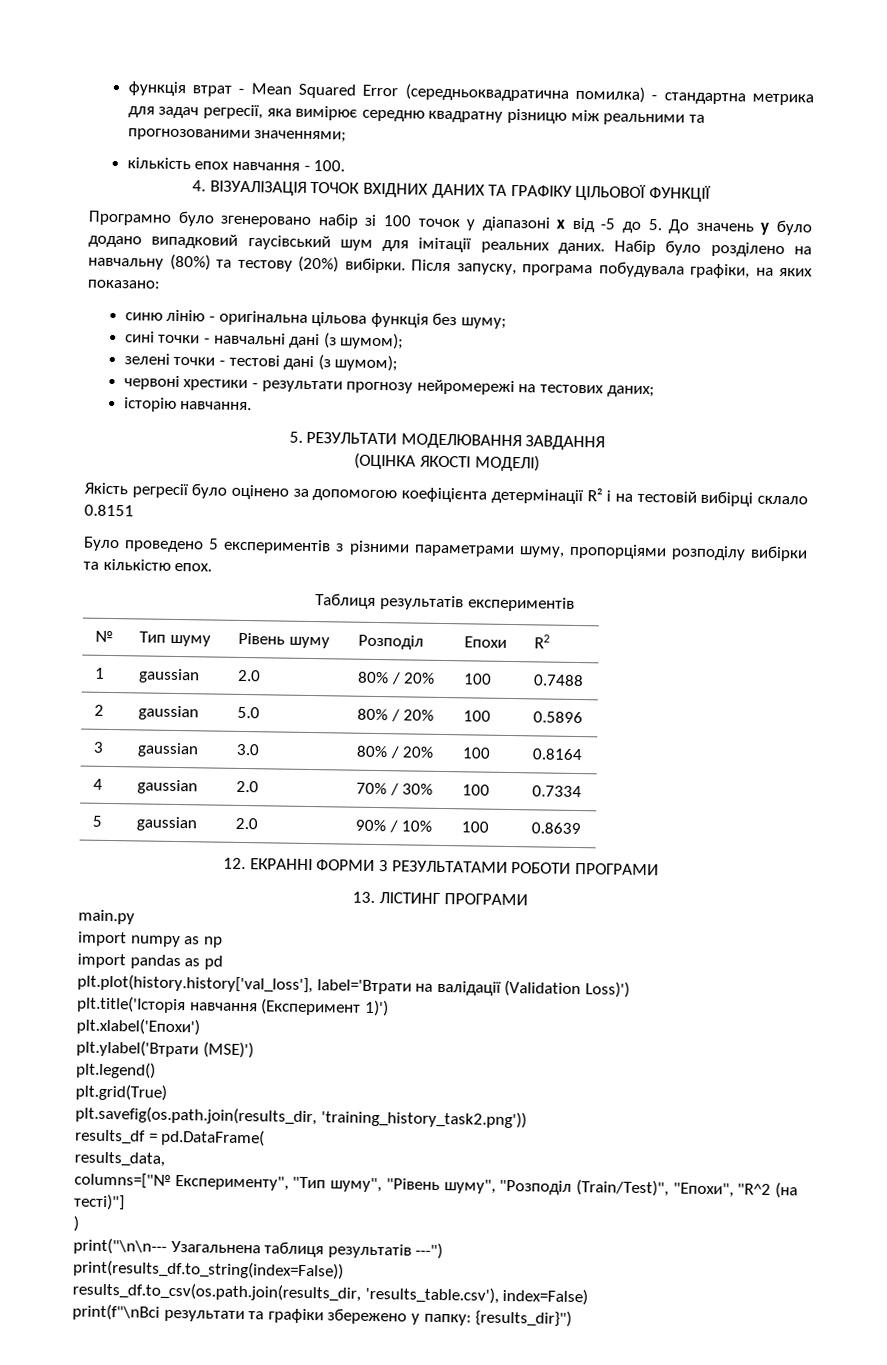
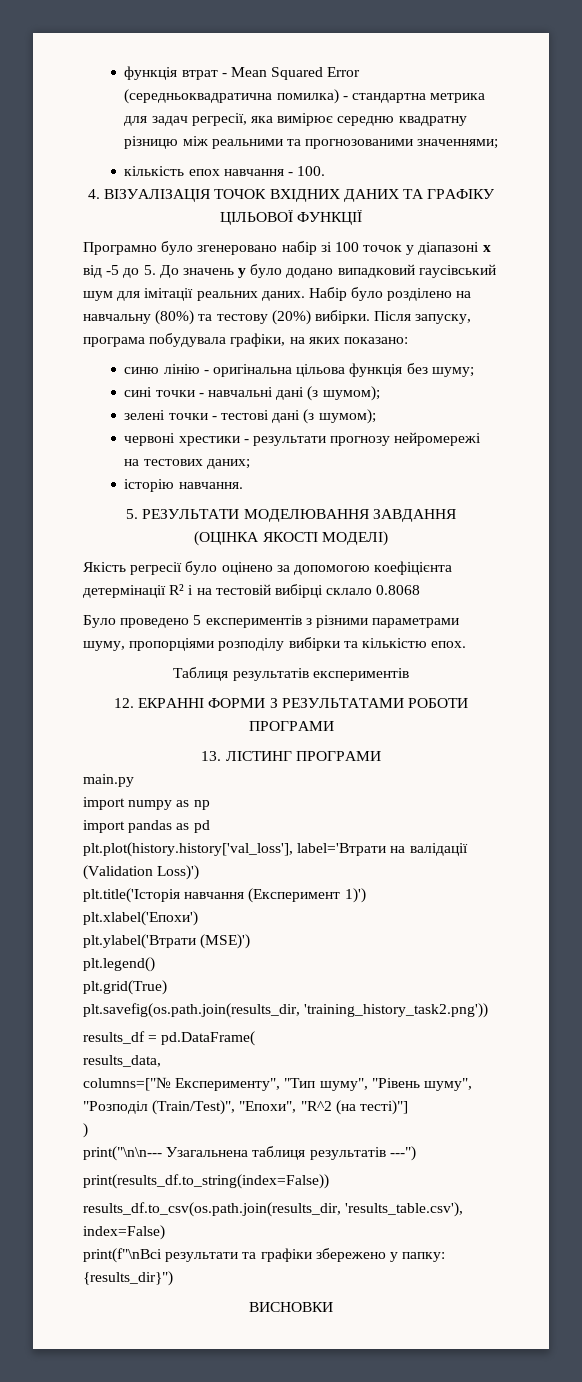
- Якість регресії було оцінено за допомогою коефіцієнта детермінації R² і на тестовій вибірці склало 0.8151
+ Якість регресії було оцінено за допомогою коефіцієнта детермінації R² і на тестовій вибірці склало 0.8068
- № | Тип шуму | Рівень шуму | Розподіл | Епохи | R2
- 1 | gaussian | 2.0 | 80% / 20% | 100 | 0.7488
- 2 | gaussian | 5.0 | 80% / 20% | 100 | 0.5896
- 3 | gaussian | 3.0 | 80% / 20% | 100 | 0.8164
- 4 | gaussian | 2.0 | 70% / 30% | 100 | 0.7334
- 5 | gaussian | 2.0 | 90% / 10% | 100 | 0.8639
+ ВИСНОВКИ

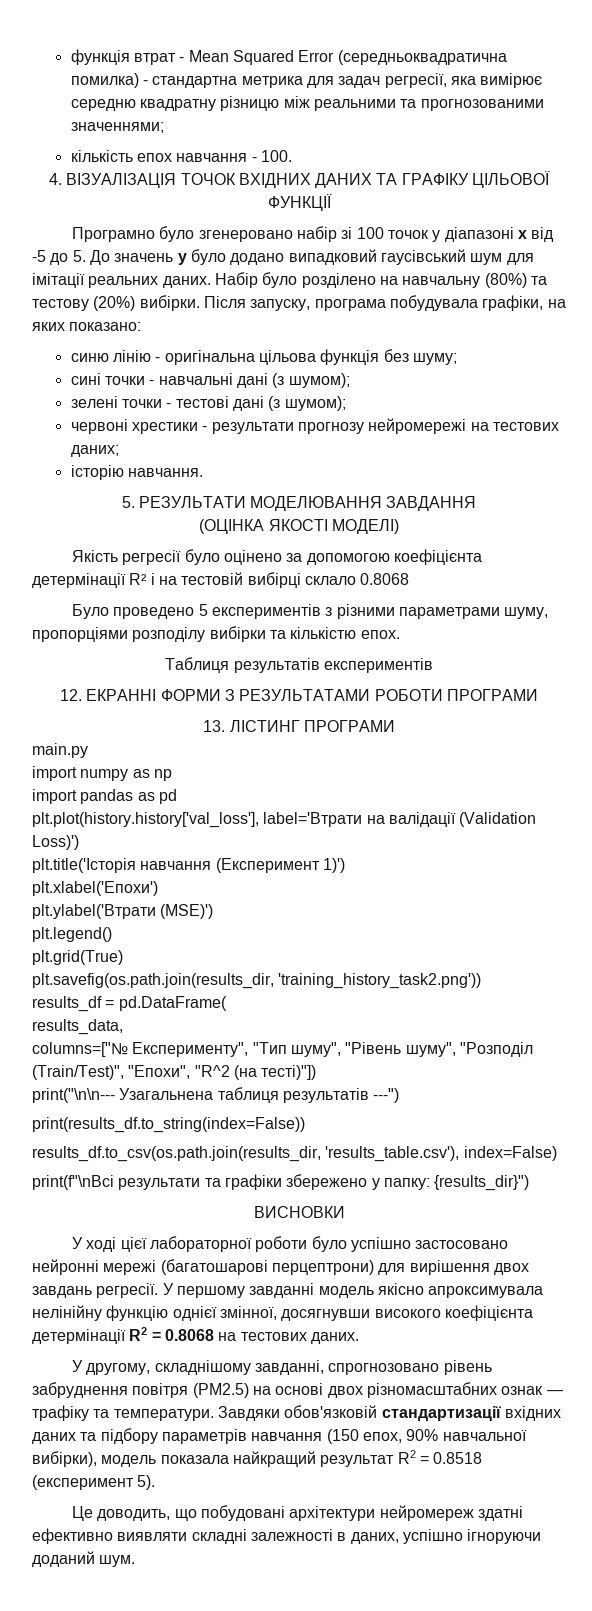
- columns=["№ Експерименту", "Тип шуму", "Рівень шуму", "Розподіл (Train/Test)", "Епохи", "R^2 (на тесті)"]
- )
+ columns=["№ Експерименту", "Тип шуму", "Рівень шуму", "Розподіл (Train/Test)", "Епохи", "R^2 (на тесті)"])
+ У ході цієї лабораторної роботи було успішно застосовано нейронні мережі (багатошарові перцептрони) для вирішення двох завдань регресії. У першому завданні модель якісно апроксимувала нелінійну функцію однієї змінної, досягнувши високого коефіцієнта детермінації R2 = 0.8068 на тестових даних.
+ У другому, складнішому завданні, спрогнозовано рівень забруднення повітря (PM2.5) на основі двох різномасштабних ознак — трафіку та температури. Завдяки обов'язковій стандартизації вхідних даних та підбору параметрів навчання (150 епох, 90% навчальної вибірки), модель показала найкращий результат R2 = 0.8518 (експеримент 5).
+ Це доводить, що побудовані архітектури нейромереж здатні ефективно виявляти складні залежності в даних, успішно ігноруючи доданий шум.

